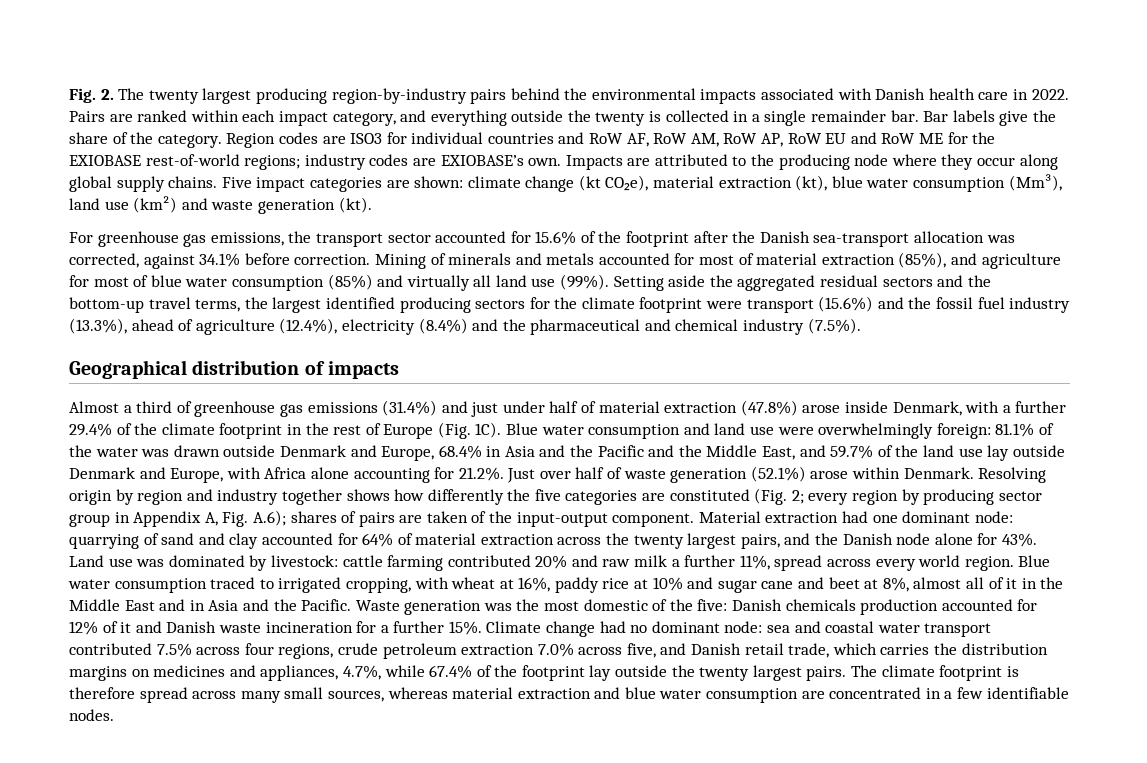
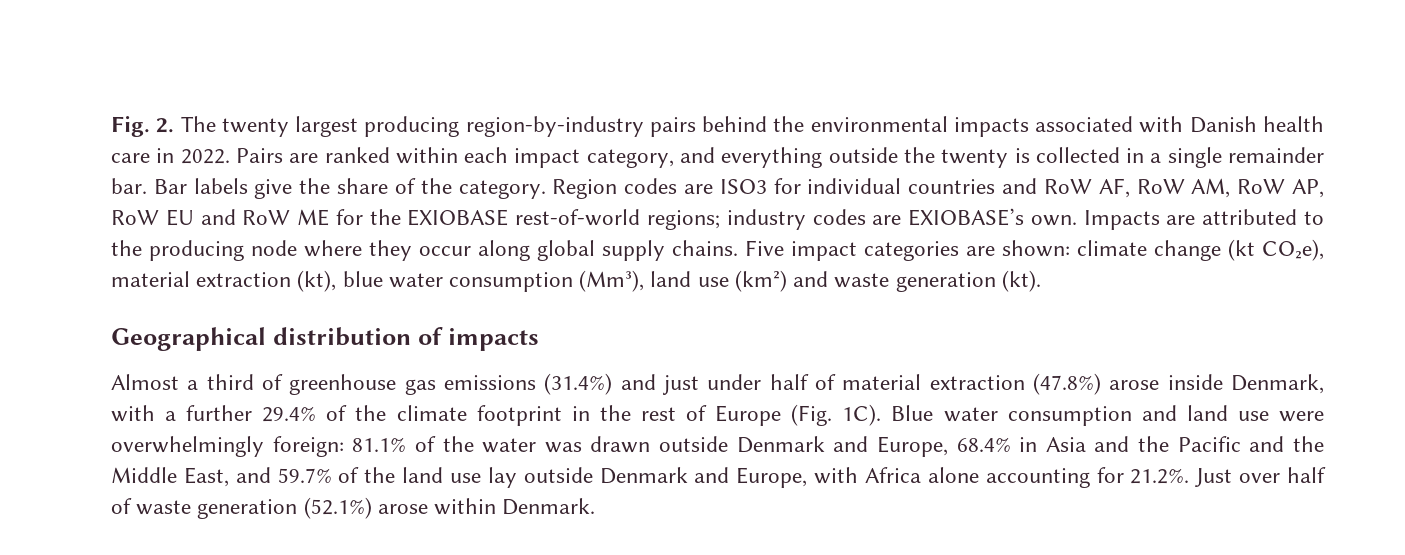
- For greenhouse gas emissions, the transport sector accounted for 15.6% of the footprint after the Danish sea-transport allocation was corrected, against 34.1% before correction. Mining of minerals and metals accounted for most of material extraction (85%), and agriculture for most of blue water consumption (85%) and virtually all land use (99%). Setting aside the aggregated residual sectors and the bottom-up travel terms, the largest identified producing sectors for the climate footprint were transport (15.6%) and the fossil fuel industry (13.3%), ahead of agriculture (12.4%), electricity (8.4%) and the pharmaceutical and chemical industry (7.5%).
- Resolving origin by region and industry together shows how differently the five categories are constituted (Fig. 2; every region by producing sector group in Appendix A, Fig. A.6); shares of pairs are taken of the input-output component. Material extraction had one dominant node: quarrying of sand and clay accounted for 64% of material extraction across the twenty largest pairs, and the Danish node alone for 43%. Land use was dominated by livestock: cattle farming contributed 20% and raw milk a further 11%, spread across every world region. Blue water consumption traced to irrigated cropping, with wheat at 16%, paddy rice at 10% and sugar cane and beet at 8%, almost all of it in the Middle East and in Asia and the Pacific. Waste generation was the most domestic of the five: Danish chemicals production accounted for 12% of it and Danish waste incineration for a further 15%. Climate change had no dominant node: sea and coastal water transport contributed 7.5% across four regions, crude petroleum extraction 7.0% across five, and Danish retail trade, which carries the distribution margins on medicines and appliances, 4.7%, while 67.4% of the footprint lay outside the twenty largest pairs. The climate footprint is therefore spread across many small sources, whereas material extraction and blue water consumption are concentrated in a few identifiable nodes.

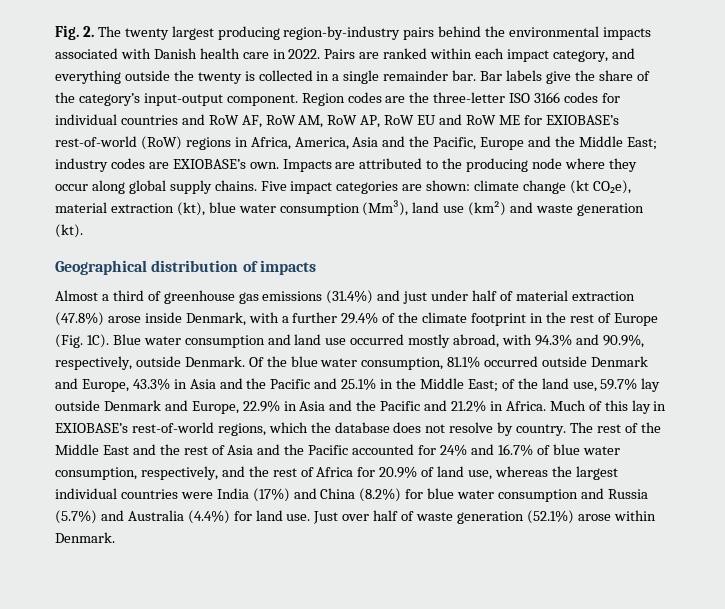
- Bar labels give the share of the category. Region codes are ISO3 for individual countries and RoW AF, RoW AM, RoW AP, RoW EU and RoW ME for the EXIOBASE rest-of-world regions; industry codes are EXIOBASE’s own.
+ Bar labels give the share of the category’s input-output component. Region codes are the three-letter ISO 3166 codes for individual countries and RoW AF, RoW AM, RoW AP, RoW EU and RoW ME for EXIOBASE’s rest-of-world (RoW) regions in Africa, America, Asia and the Pacific, Europe and the Middle East; industry codes are EXIOBASE’s own.
- Blue water consumption and land use were overwhelmingly foreign: 81.1% of the water was drawn outside Denmark and Europe, 68.4% in Asia and the Pacific and the Middle East, and 59.7% of the land use lay outside Denmark and Europe, with Africa alone accounting for 21.2%. Just over half of waste generation (52.1%) arose within Denmark.
+ Blue water consumption and land use occurred mostly abroad, with 94.3% and 90.9%, respectively, outside Denmark. Of the blue water consumption, 81.1% occurred outside Denmark and Europe, 43.3% in Asia and the Pacific and 25.1% in the Middle East; of the land use, 59.7% lay outside Denmark and Europe, 22.9% in Asia and the Pacific and 21.2% in Africa. Much of this lay in EXIOBASE’s rest-of-world regions, which the database does not resolve by country. The rest of the Middle East and the rest of Asia and the Pacific accounted for 24% and 16.7% of blue water consumption, respectively, and the rest of Africa for 20.9% of land use, whereas the largest individual countries were India (17%) and China (8.2%) for blue water consumption and Russia (5.7%) and Australia (4.4%) for land use. Just over half of waste generation (52.1%) arose within Denmark.

